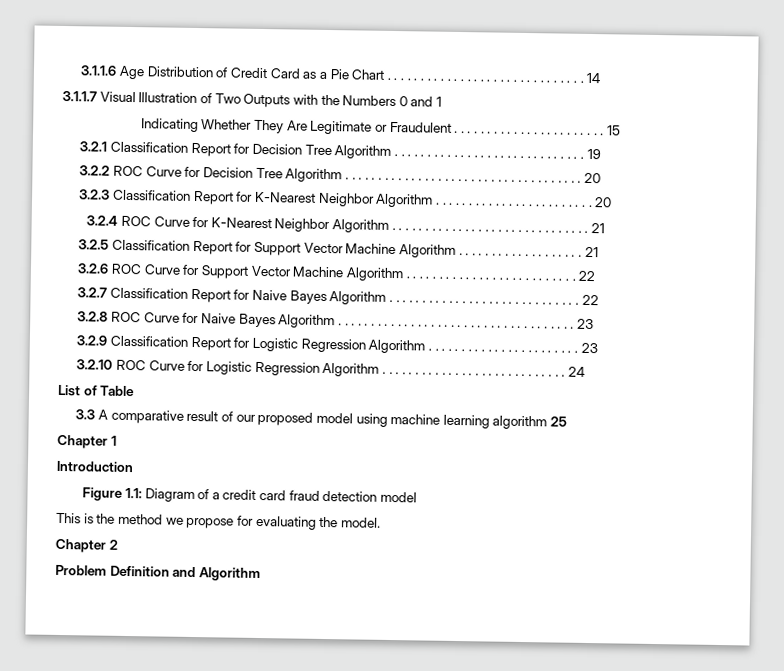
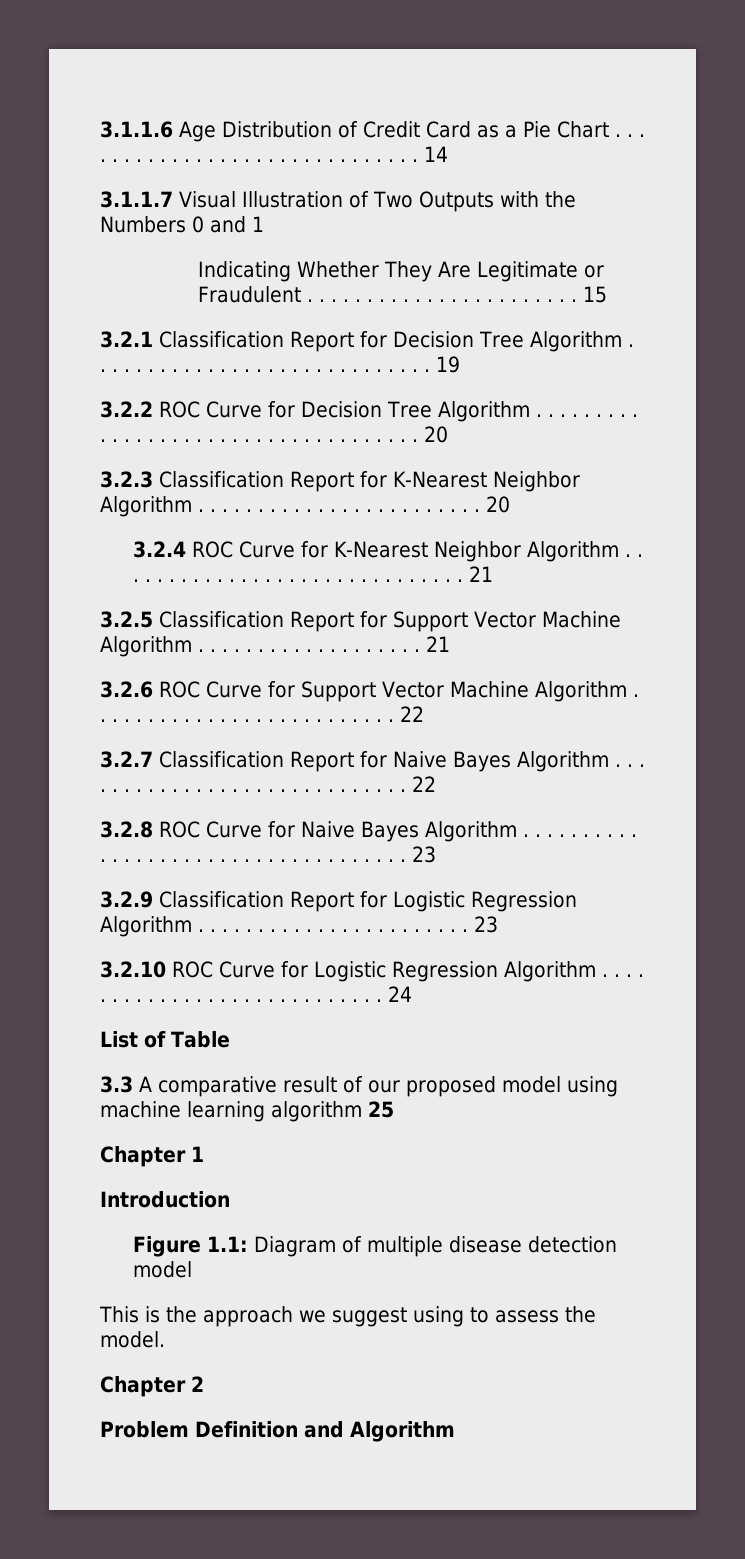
- Figure 1.1: Diagram of a credit card fraud detection model
+ Figure 1.1: Diagram of multiple disease detection model
- This is the method we propose for evaluating the model.
+ This is the approach we suggest using to assess the model.

